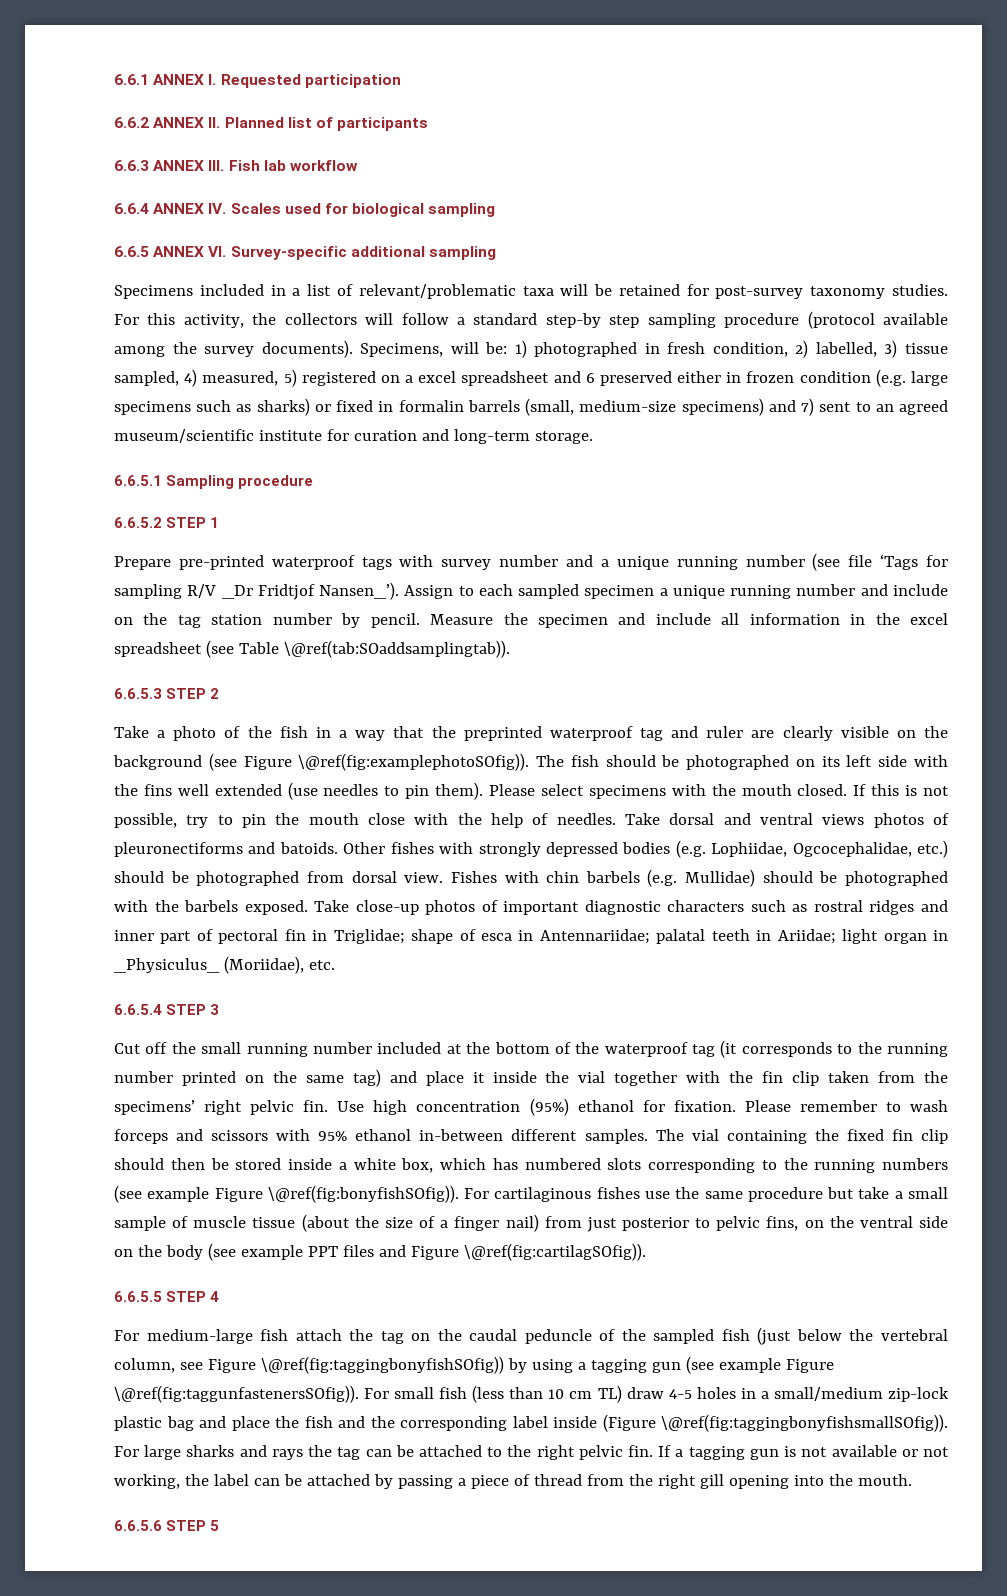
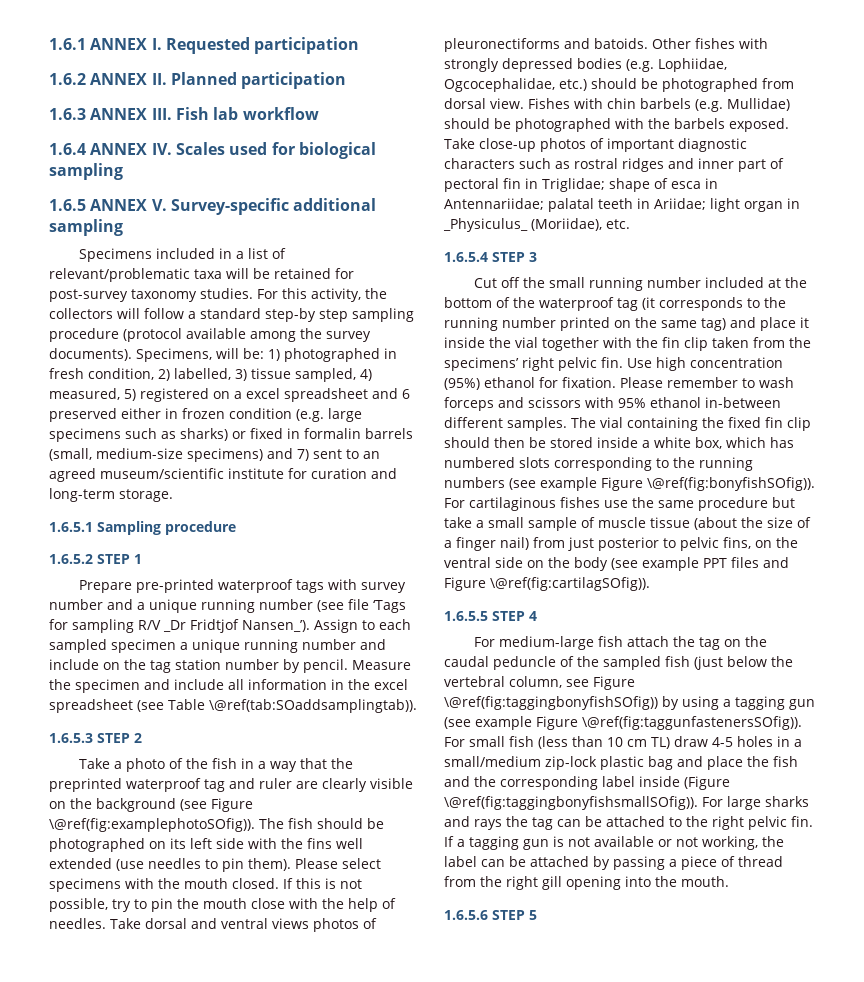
- 6.6.1 ANNEX I. Requested participation
+ 1.6.1 ANNEX I. Requested participation
- 6.6.2 ANNEX II. Planned list of participants
- 6.6.3 ANNEX III. Fish lab workflow
+ 1.6.2 ANNEX II. Planned participation
+ 1.6.3 ANNEX III. Fish lab workflow
- 6.6.4 ANNEX IV. Scales used for biological sampling
+ 1.6.4 ANNEX IV. Scales used for biological sampling
- 6.6.5 ANNEX VI. Survey-specific additional sampling
+ 1.6.5 ANNEX V. Survey-specific additional sampling
- 6.6.5.1 Sampling procedure
+ 1.6.5.1 Sampling procedure
- 6.6.5.2 STEP 1
+ 1.6.5.2 STEP 1
- 6.6.5.3 STEP 2
+ 1.6.5.3 STEP 2
- 6.6.5.4 STEP 3
+ 1.6.5.4 STEP 3
- 6.6.5.5 STEP 4
+ 1.6.5.5 STEP 4
- 6.6.5.6 STEP 5
+ 1.6.5.6 STEP 5

